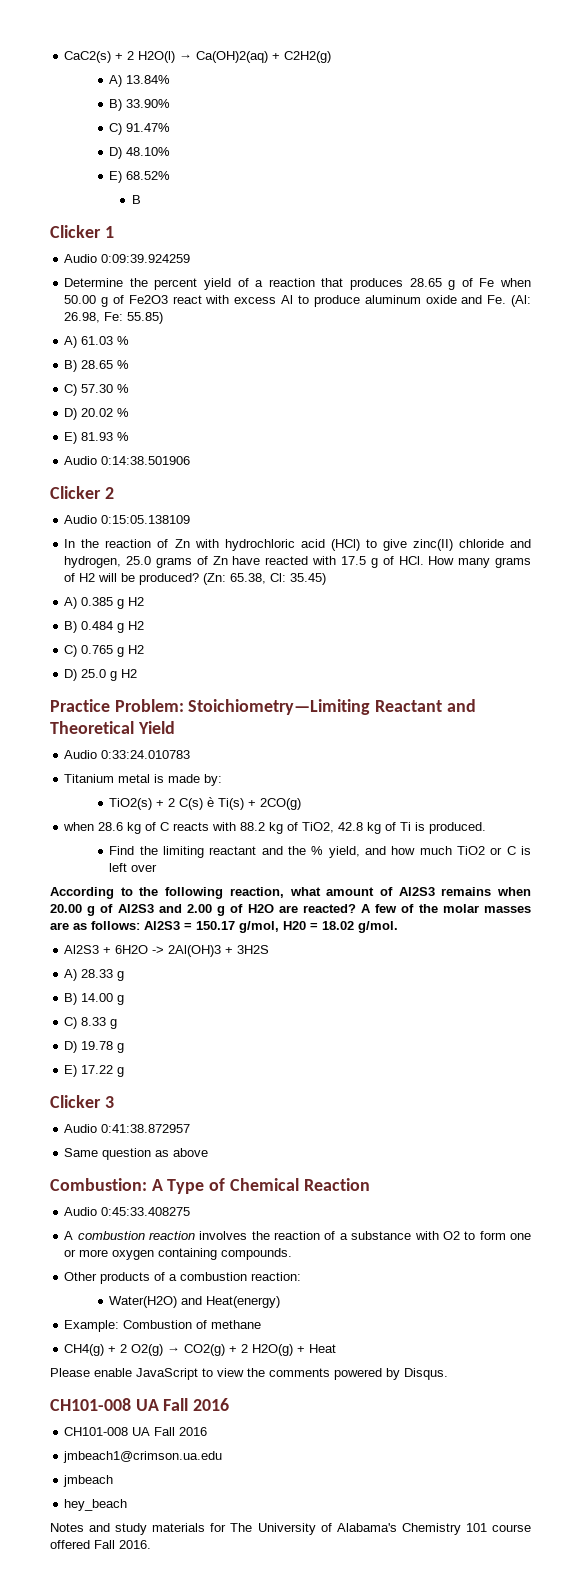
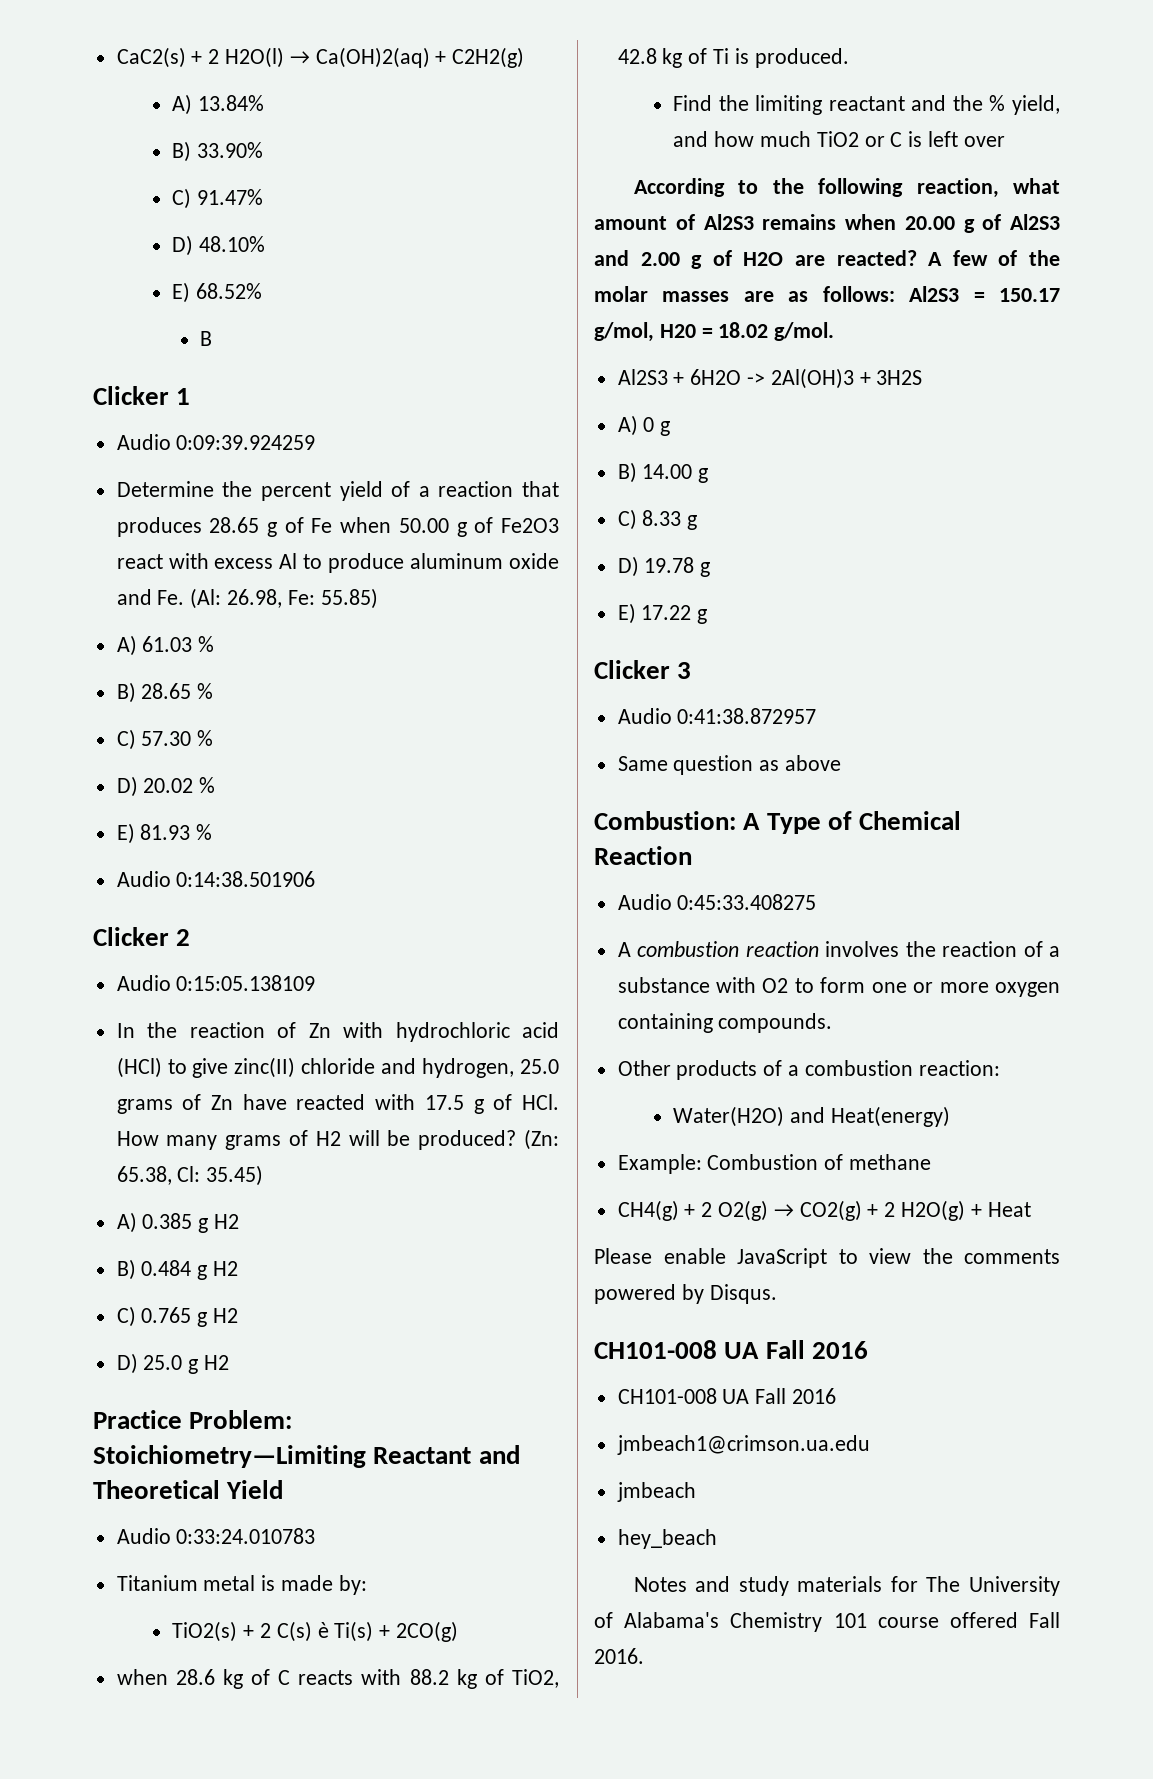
- A) 28.33 g
+ A) 0 g

